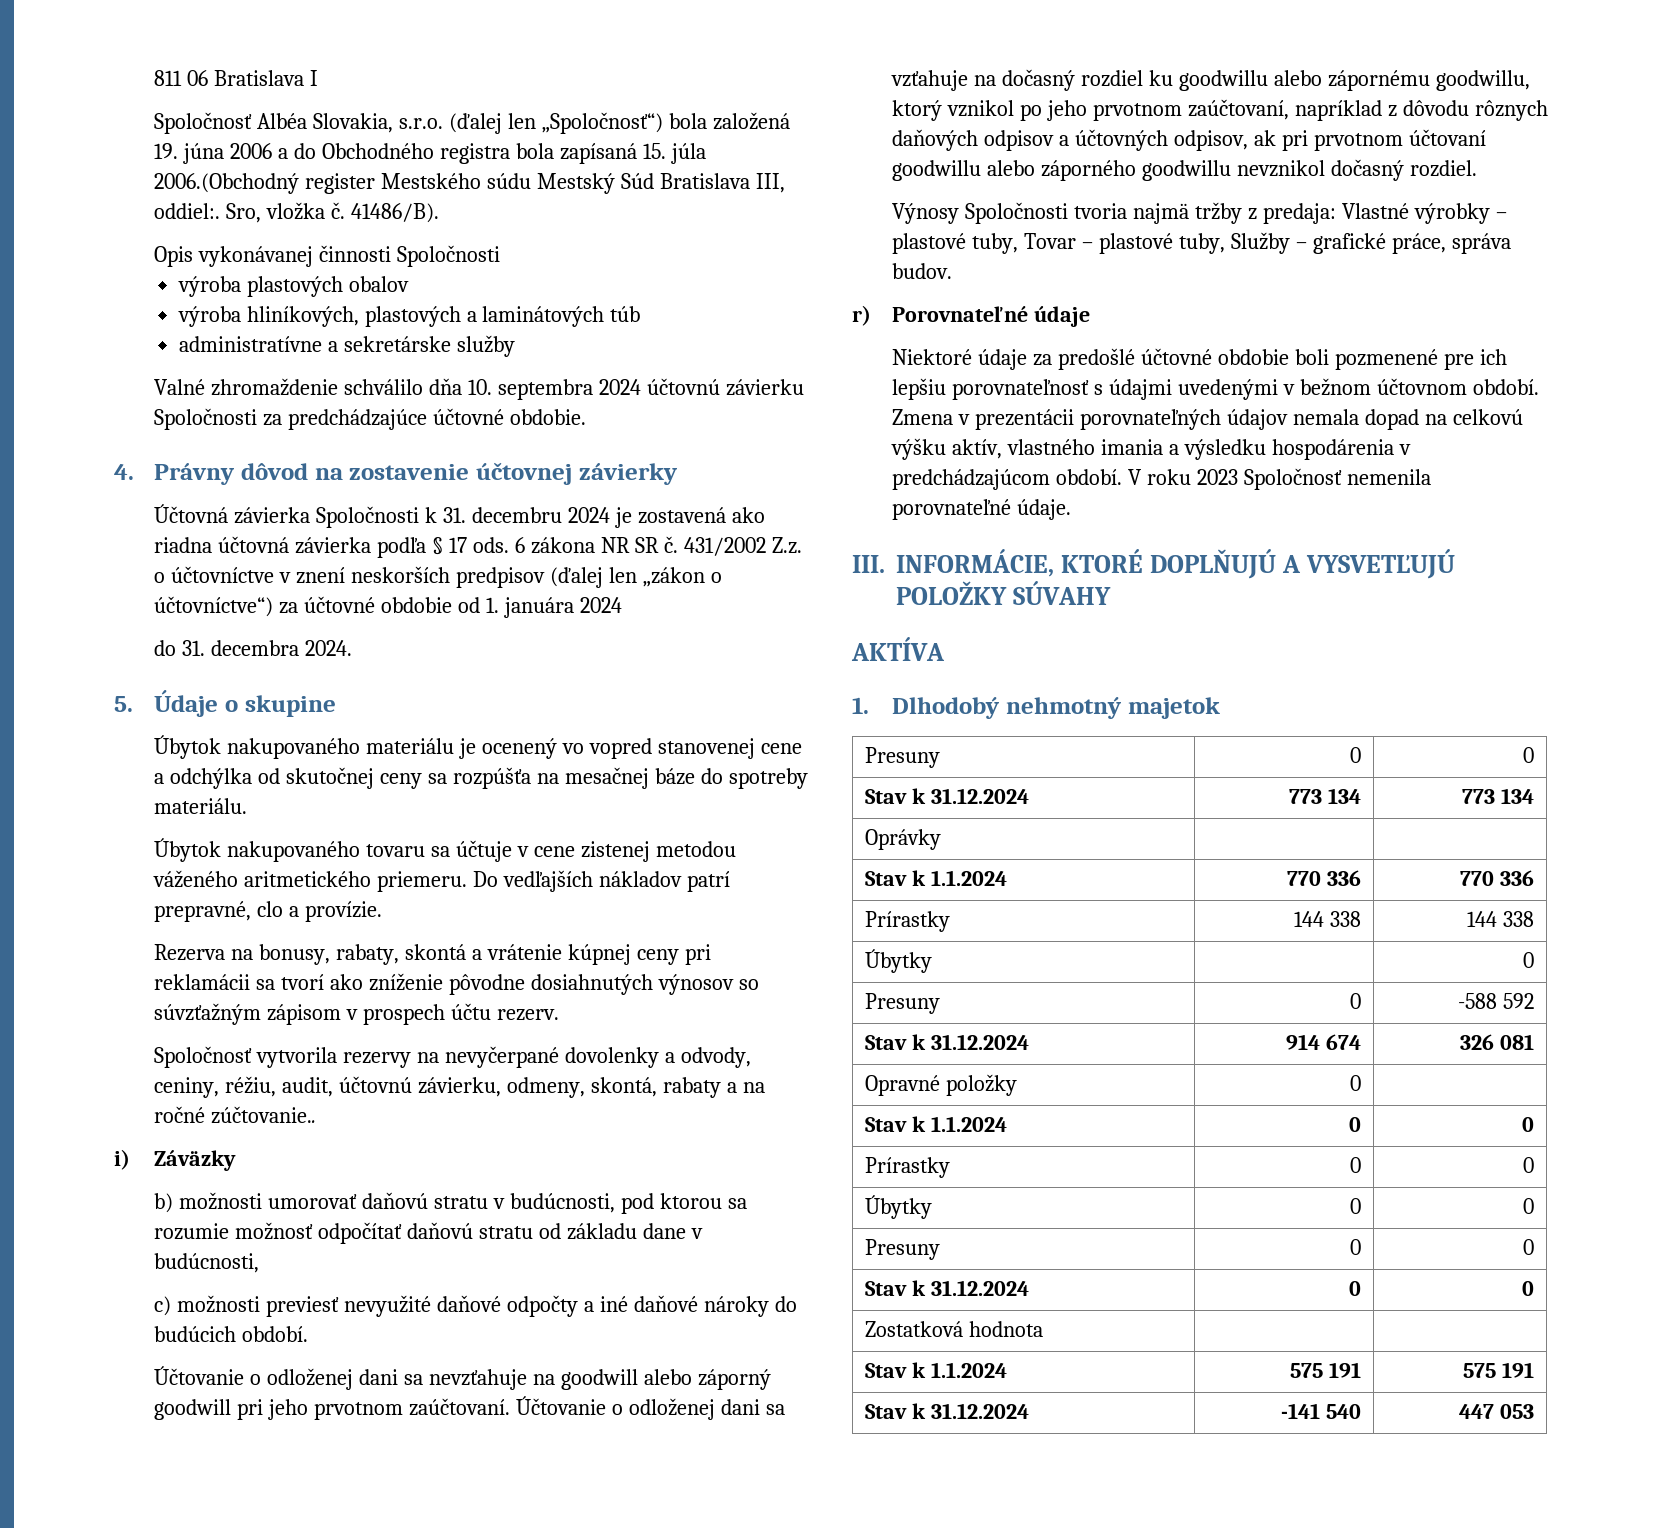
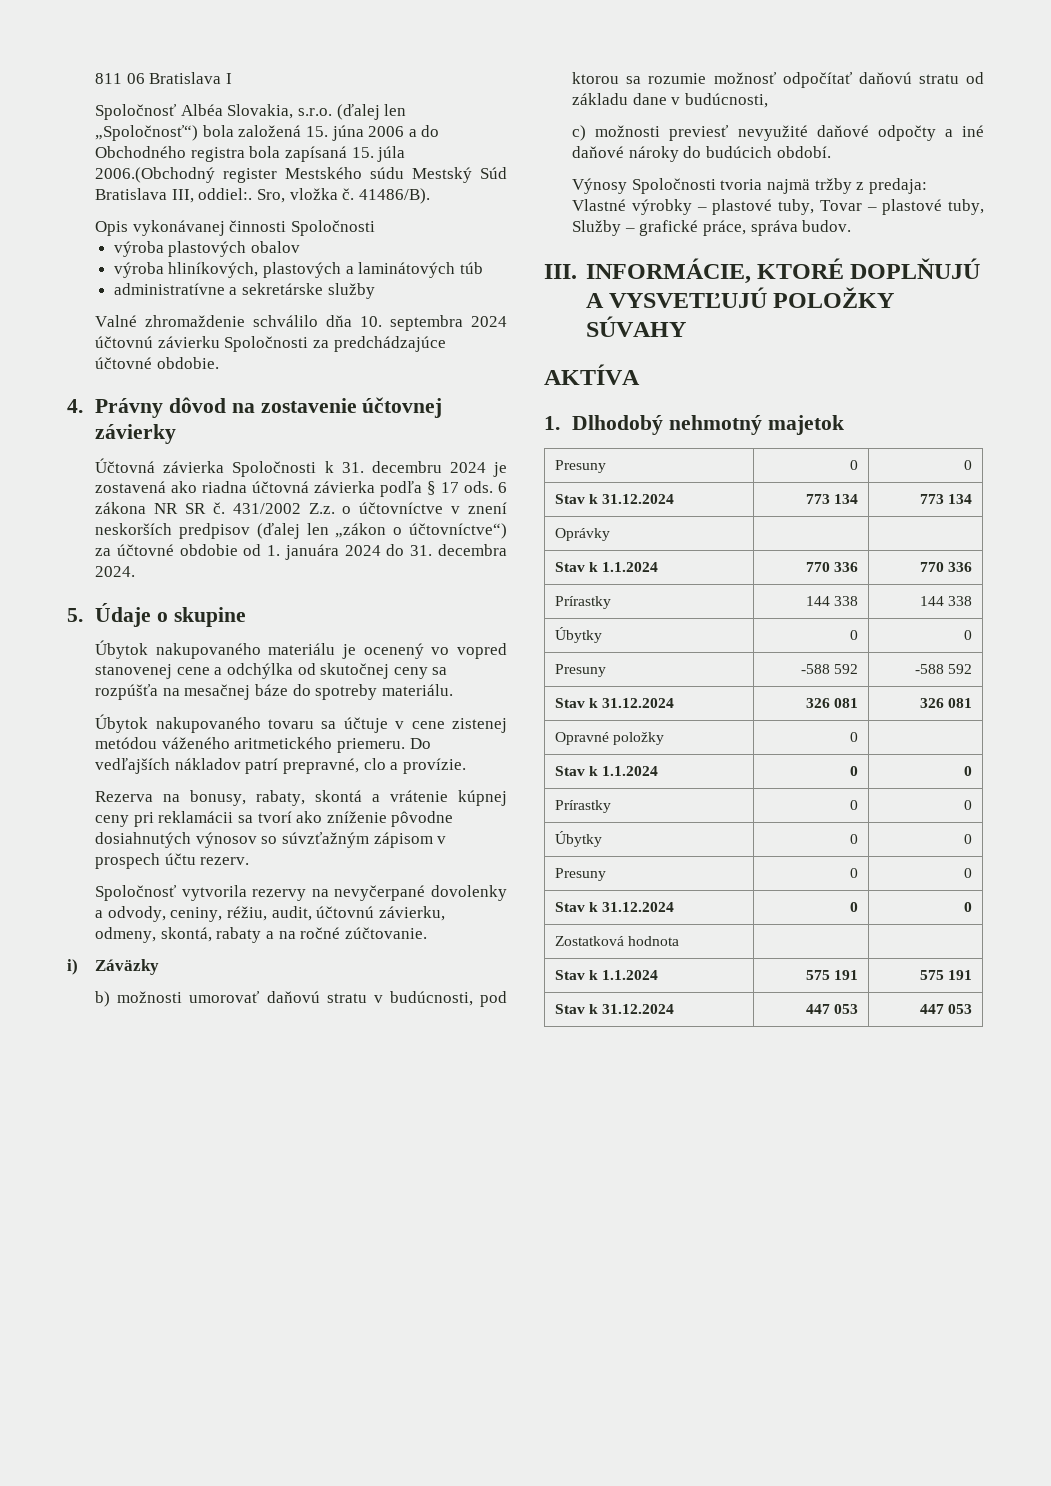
- Spoločnosť Albéa Slovakia, s.r.o. (ďalej len „Spoločnosť“) bola založená 19. júna 2006 a do Obchodného registra bola zapísaná 15. júla 2006.(Obchodný register Mestského súdu Mestský Súd Bratislava III, oddiel:.
+ Spoločnosť Albéa Slovakia, s.r.o. (ďalej len „Spoločnosť“) bola založená 15. júna 2006 a do Obchodného registra bola zapísaná 15. júla 2006.(Obchodný register Mestského súdu Mestský Súd Bratislava III, oddiel:.
- 431/2002 Z.z. o účtovníctve v znení neskorších predpisov (ďalej len „zákon o účtovníctve“) za účtovné obdobie od 1. januára 2024
- do 31. decembra 2024.
+ 431/2002 Z.z. o účtovníctve v znení neskorších predpisov (ďalej len „zákon o účtovníctve“) za účtovné obdobie od 1. januára 2024 do 31. decembra 2024.
- Úbytok nakupovaného tovaru sa účtuje v cene zistenej metodou váženého aritmetického priemeru.
+ Úbytok nakupovaného tovaru sa účtuje v cene zistenej metódou váženého aritmetického priemeru.
- Spoločnosť vytvorila rezervy na nevyčerpané dovolenky a odvody, ceniny, réžiu, audit, účtovnú závierku, odmeny, skontá, rabaty a na ročné zúčtovanie..
+ Spoločnosť vytvorila rezervy na nevyčerpané dovolenky a odvody, ceniny, réžiu, audit, účtovnú závierku, odmeny, skontá, rabaty a na ročné zúčtovanie.
- Účtovanie o odloženej dani sa nevzťahuje na goodwill alebo záporný goodwill pri jeho prvotnom zaúčtovaní. Účtovanie o odloženej dani sa vzťahuje na dočasný rozdiel ku goodwillu alebo zápornému goodwillu, ktorý vznikol po jeho prvotnom zaúčtovaní, napríklad z dôvodu rôznych daňových odpisov a účtovných odpisov, ak pri prvotnom účtovaní goodwillu alebo záporného goodwillu nevznikol dočasný rozdiel.
- r) Porovnateľné údaje
- Niektoré údaje za predošlé účtovné obdobie boli pozmenené pre ich lepšiu porovnateľnosť s údajmi uvedenými v bežnom účtovnom období. Zmena v prezentácii porovnateľných údajov nemala dopad na celkovú výšku aktív, vlastného imania a výsledku hospodárenia v predchádzajúcom období. V roku 2023 Spoločnosť nemenila porovnateľné údaje.
  Prírastky | 144 338 | 144 338
- Úbytky | | 0
- Presuny | 0 | -588 592
+ Úbytky | 0 | 0
+ Presuny | -588 592 | -588 592
- Stav k 31.12.2024 | 914 674 | 326 081
+ Stav k 31.12.2024 | 326 081 | 326 081
- Stav k 31.12.2024 | -141 540 | 447 053
+ Stav k 31.12.2024 | 447 053 | 447 053

